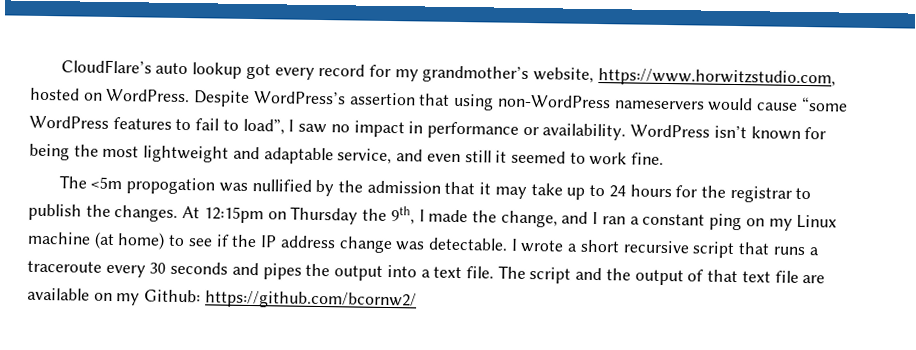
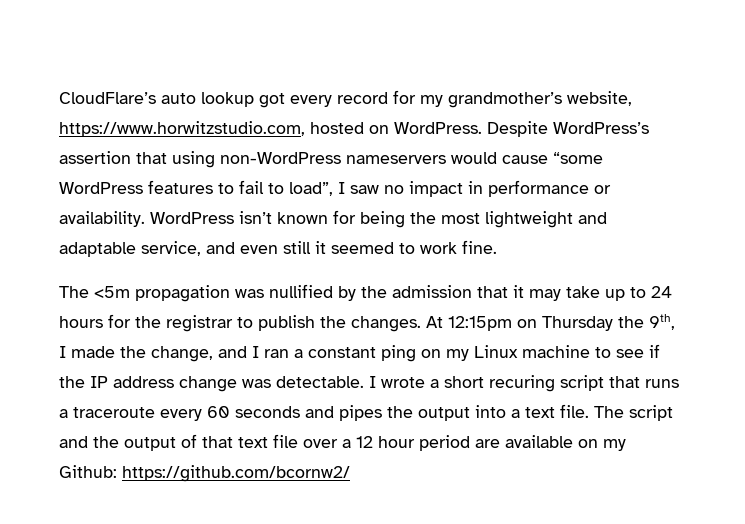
- The <5m propogation was nullified by the admission that it may take up to 24 hours for the registrar to publish the changes.
+ The <5m propagation was nullified by the admission that it may take up to 24 hours for the registrar to publish the changes.
- At 12:15pm on Thursday the 9th, I made the change, and I ran a constant ping on my Linux machine (at home) to see if the IP address change was detectable.
+ At 12:15pm on Thursday the 9th, I made the change, and I ran a constant ping on my Linux machine to see if the IP address change was detectable.
- I wrote a short recursive script that runs a traceroute every 30 seconds and pipes the output into a text file.
+ I wrote a short recuring script that runs a traceroute every 60 seconds and pipes the output into a text file.
- The script and the output of that text file are available on my Github: https://github.com/bcornw2/
+ The script and the output of that text file over a 12 hour period are available on my Github: https://github.com/bcornw2/

